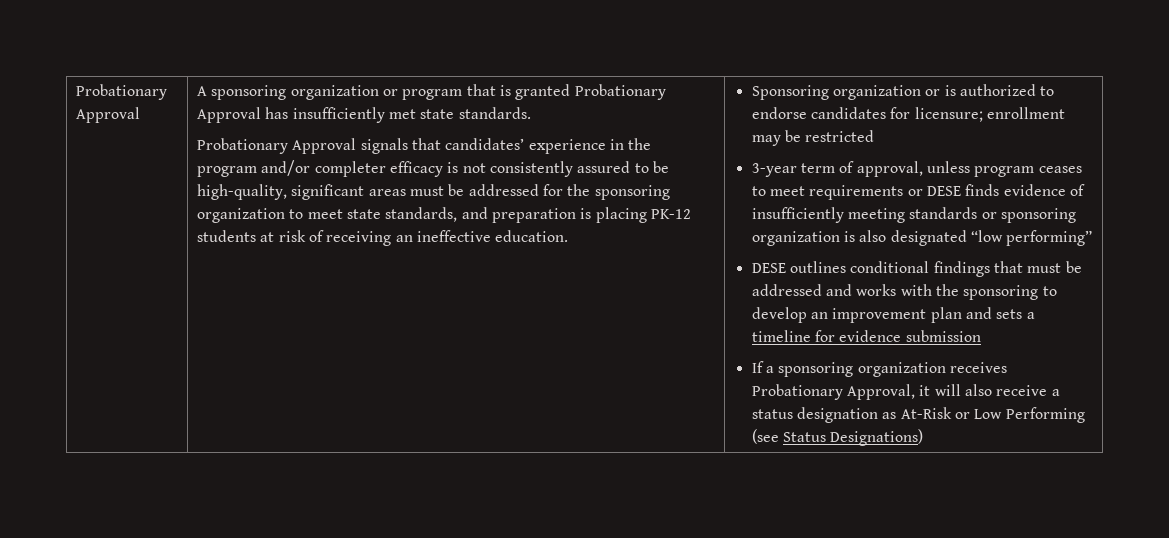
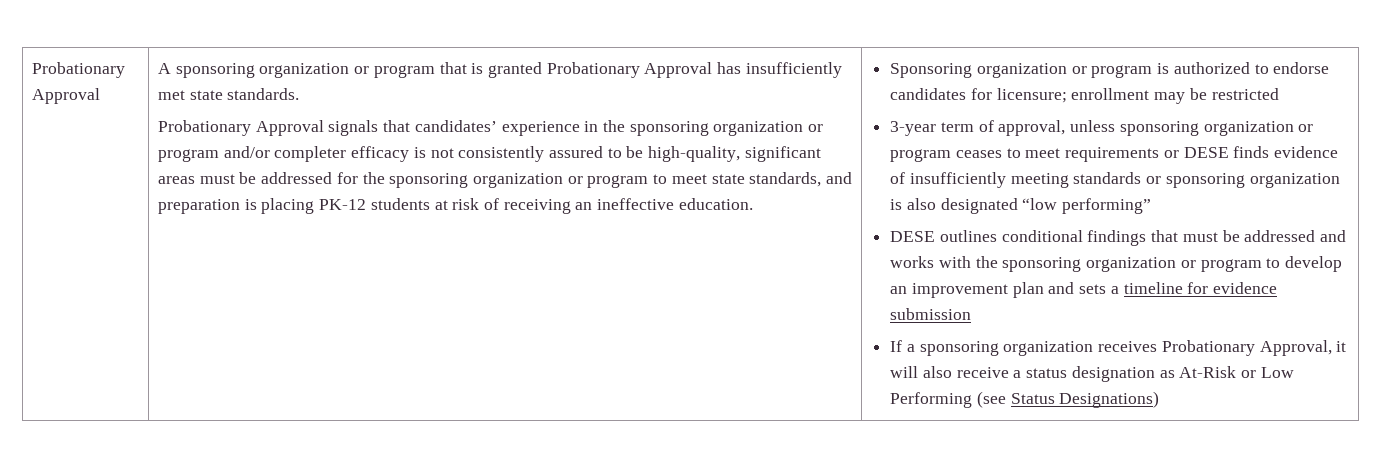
- Probationary Approval signals that candidates’ experience in the program and/or completer efficacy is not consistently assured to be high-quality, significant areas must be addressed for the sponsoring organization to meet state standards, and preparation is placing PK-12 students at risk of receiving an ineffective education.
+ Probationary Approval signals that candidates’ experience in the sponsoring organization or program and/or completer efficacy is not consistently assured to be high-quality, significant areas must be addressed for the sponsoring organization or program to meet state standards, and preparation is placing PK-12 students at risk of receiving an ineffective education.
- Sponsoring organization or is authorized to endorse candidates for licensure; enrollment may be restricted
+ Sponsoring organization or program is authorized to endorse candidates for licensure; enrollment may be restricted
- 3-year term of approval, unless program ceases to meet requirements or DESE finds evidence of insufficiently meeting standards or sponsoring organization is also designated “low performing”
+ 3-year term of approval, unless sponsoring organization or program ceases to meet requirements or DESE finds evidence of insufficiently meeting standards or sponsoring organization is also designated “low performing”
- DESE outlines conditional findings that must be addressed and works with the sponsoring to develop an improvement plan and sets a timeline for evidence submission
+ DESE outlines conditional findings that must be addressed and works with the sponsoring organization or program to develop an improvement plan and sets a timeline for evidence submission

